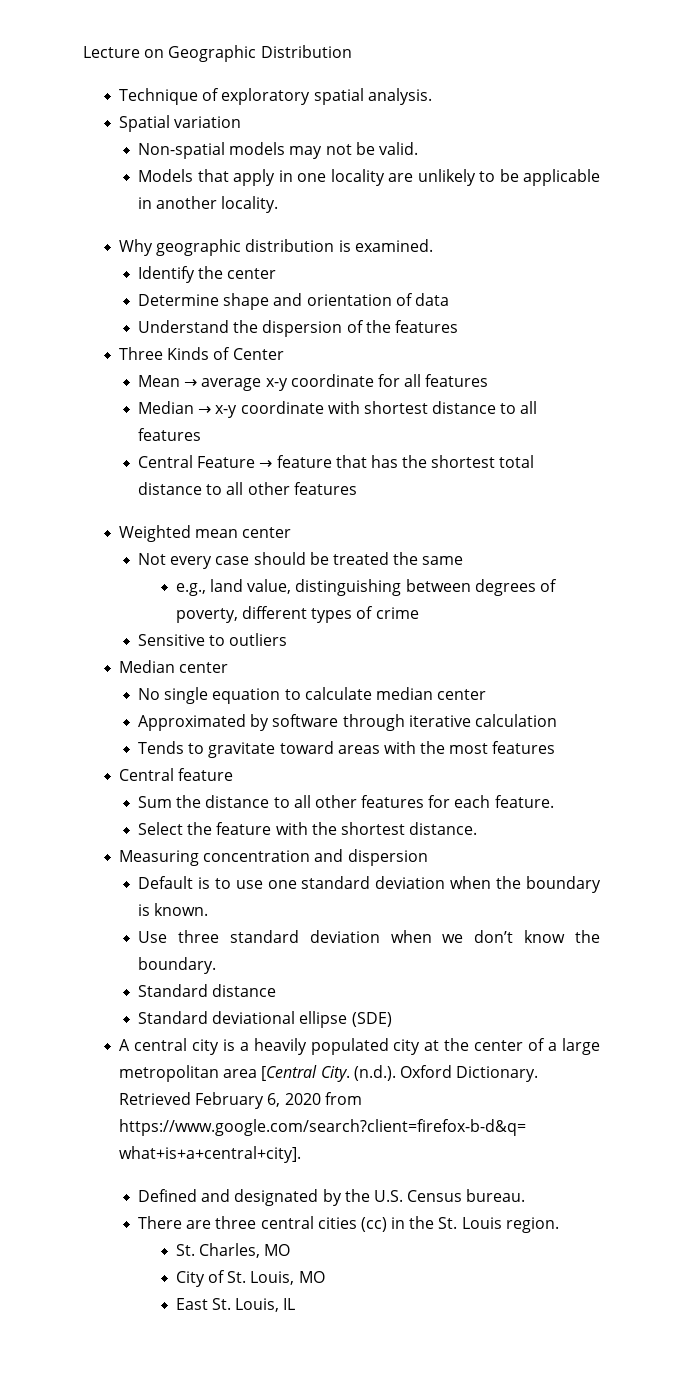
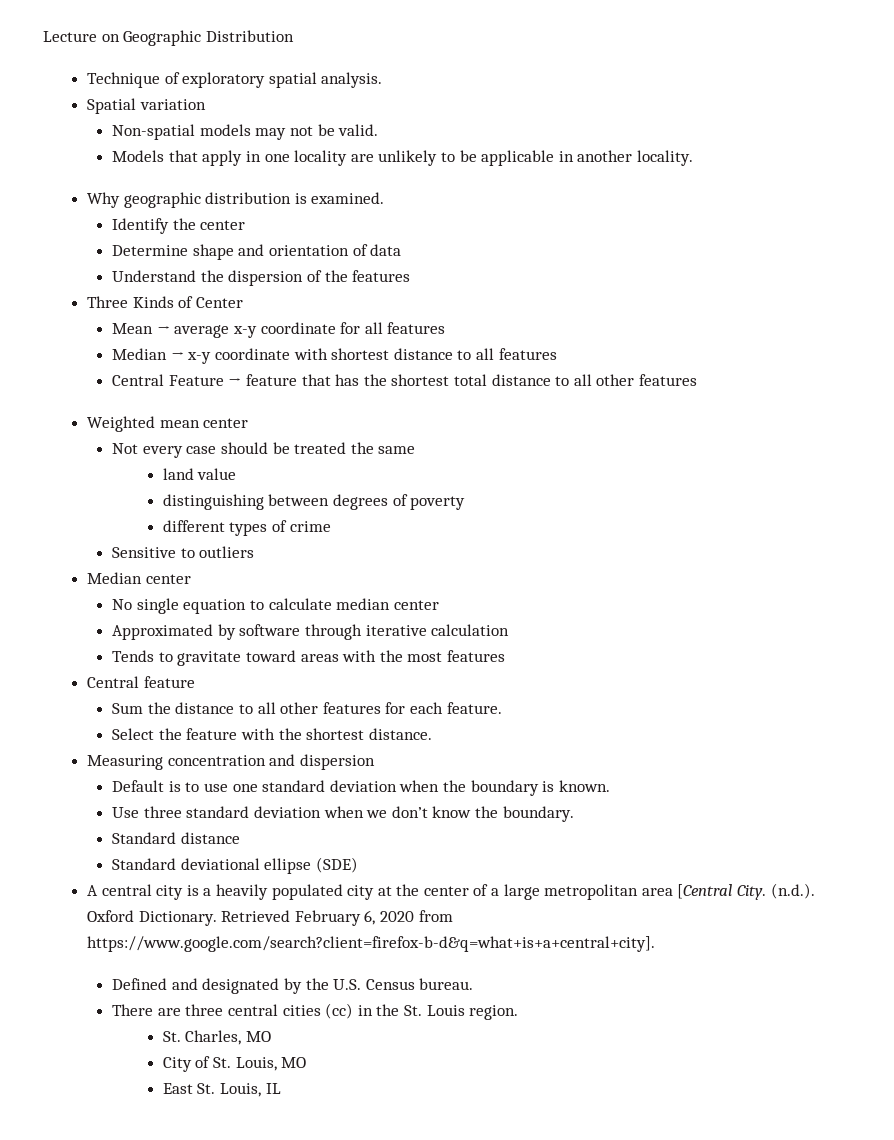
- e.g., land value, distinguishing between degrees of poverty, different types of crime
+ land value
+ distinguishing between degrees of poverty
+ different types of crime

